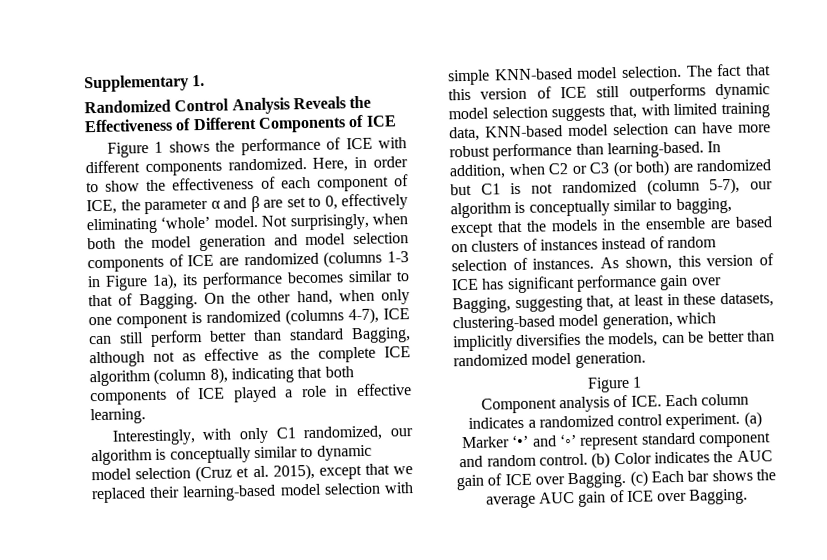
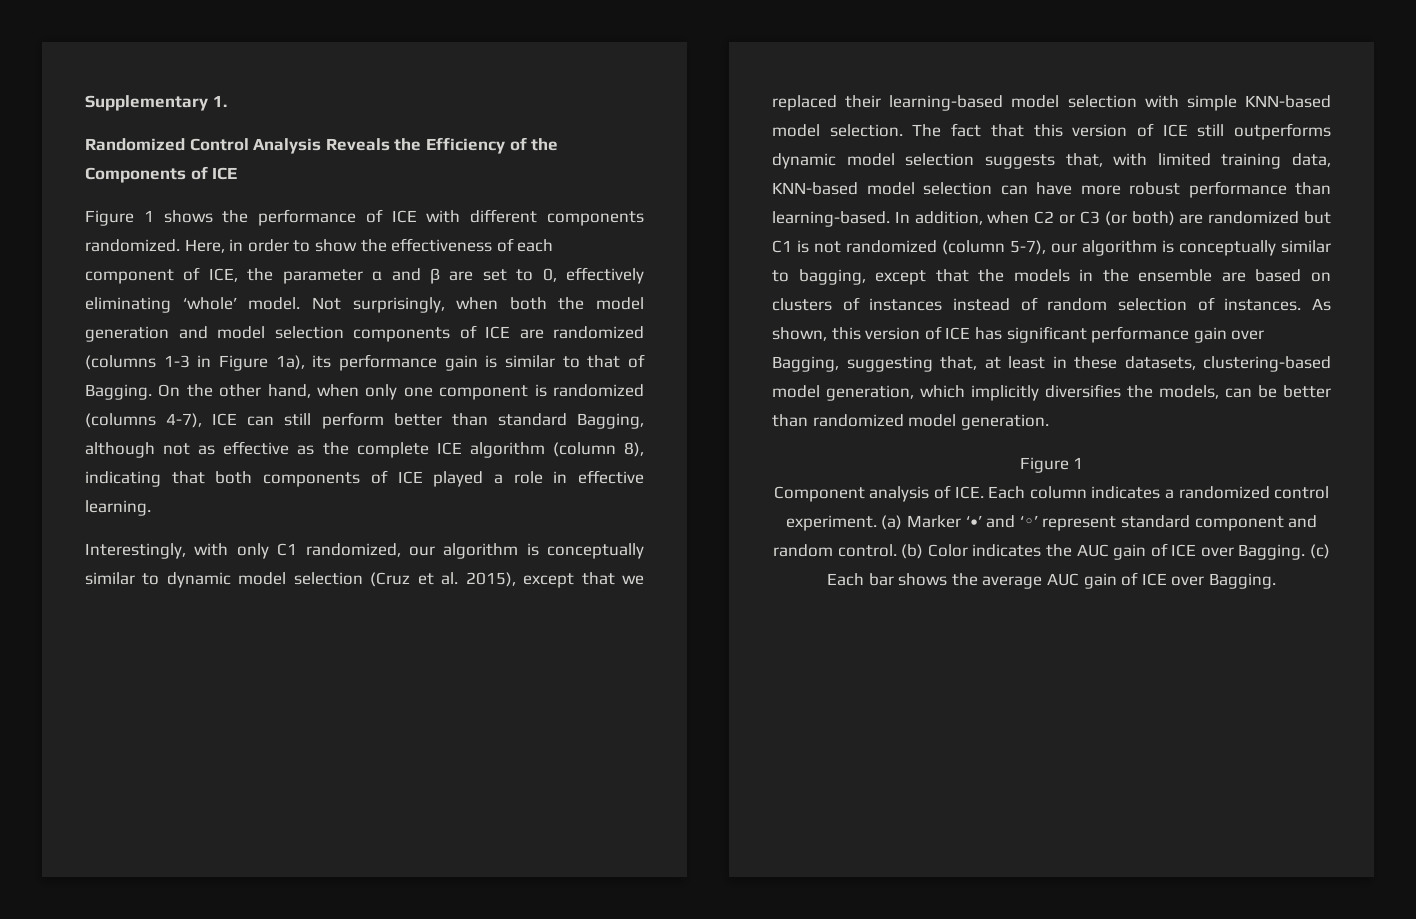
- Randomized Control Analysis Reveals the Effectiveness of Different Components of ICE
+ Randomized Control Analysis Reveals the Efficiency of the Components of ICE
- Not surprisingly, when both the model generation and model selection components of ICE are randomized (columns 1-3 in Figure 1a), its performance becomes similar to that of Bagging.
+ Not surprisingly, when both the model generation and model selection components of ICE are randomized (columns 1-3 in Figure 1a), its performance gain is similar to that of Bagging.

